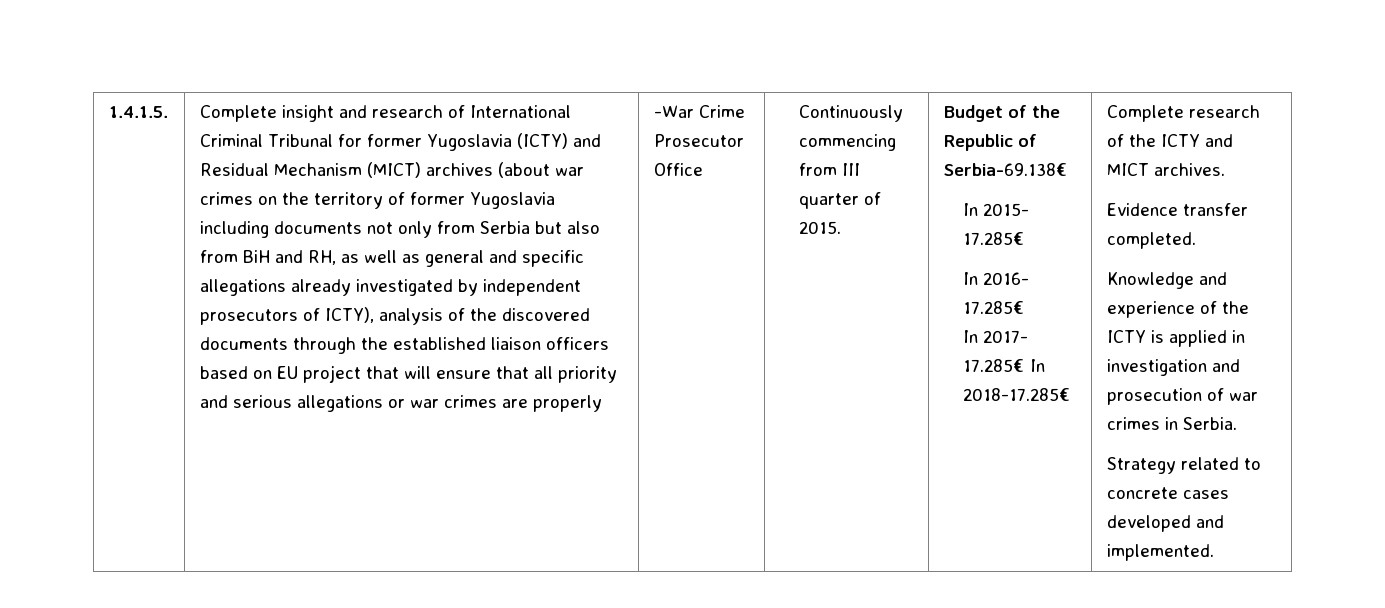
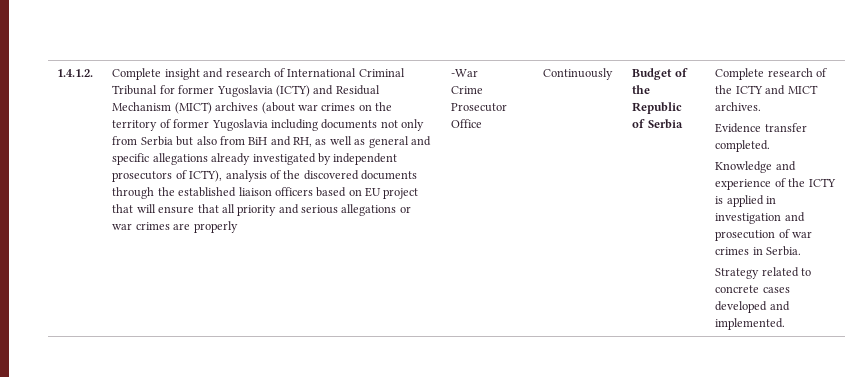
- 1.4.1.5.
+ 1.4.1.2.
- Continuously commencing from III quarter of 2015.
+ Continuously
- Budget of the Republic of Serbia-69.138€
- In 2015- 17.285€
- In 2016- 17.285€
- In 2017- 17.285€ In 2018-17.285€
+ Budget of the Republic of Serbia

